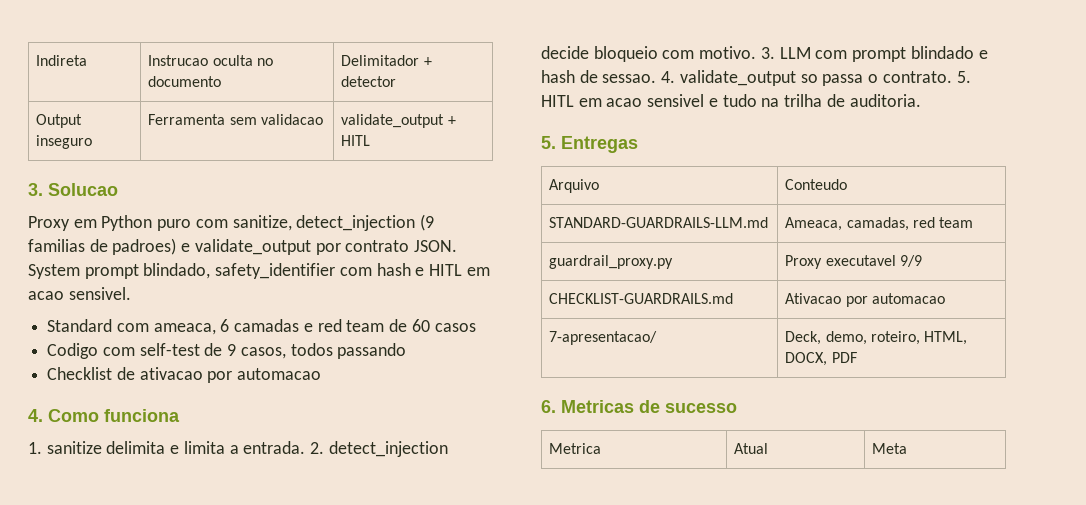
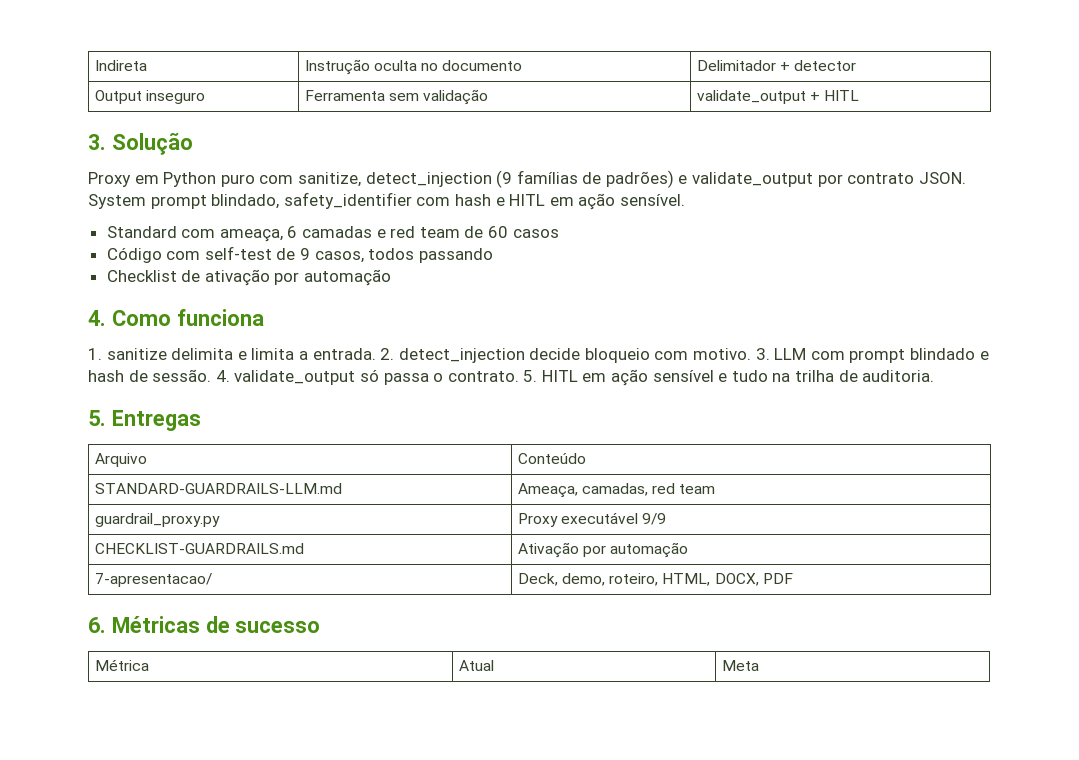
- Indireta | Instrucao oculta no documento | Delimitador + detector
+ Indireta | Instrução oculta no documento | Delimitador + detector
- Output inseguro | Ferramenta sem validacao | validate_output + HITL
+ Output inseguro | Ferramenta sem validação | validate_output + HITL
- 3. Solucao
+ 3. Solução
- Proxy em Python puro com sanitize, detect_injection (9 familias de padroes) e validate_output por contrato JSON.
+ Proxy em Python puro com sanitize, detect_injection (9 famílias de padrões) e validate_output por contrato JSON.
- System prompt blindado, safety_identifier com hash e HITL em acao sensivel.
+ System prompt blindado, safety_identifier com hash e HITL em ação sensível.
- Standard com ameaca, 6 camadas e red team de 60 casos
+ Standard com ameaça, 6 camadas e red team de 60 casos
- Codigo com self-test de 9 casos, todos passando
+ Código com self-test de 9 casos, todos passando
- Checklist de ativacao por automacao
+ Checklist de ativação por automação
- 3. LLM com prompt blindado e hash de sessao.
+ 3. LLM com prompt blindado e hash de sessão.
- 4. validate_output so passa o contrato.
+ 4. validate_output só passa o contrato.
- 5. HITL em acao sensivel e tudo na trilha de auditoria.
+ 5. HITL em ação sensível e tudo na trilha de auditoria.
- Arquivo | Conteudo
+ Arquivo | Conteúdo
- STANDARD-GUARDRAILS-LLM.md | Ameaca, camadas, red team
+ STANDARD-GUARDRAILS-LLM.md | Ameaça, camadas, red team
- guardrail_proxy.py | Proxy executavel 9/9
+ guardrail_proxy.py | Proxy executável 9/9
- CHECKLIST-GUARDRAILS.md | Ativacao por automacao
+ CHECKLIST-GUARDRAILS.md | Ativação por automação
- 6. Metricas de sucesso
+ 6. Métricas de sucesso
- Metrica | Atual | Meta
+ Métrica | Atual | Meta

